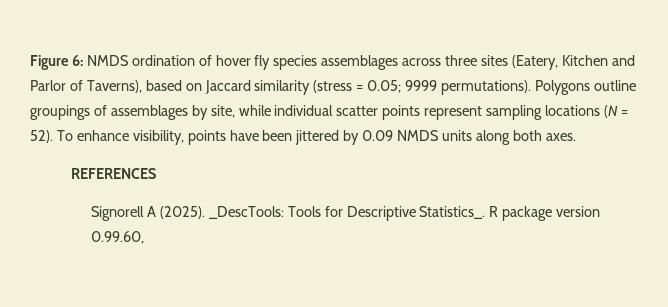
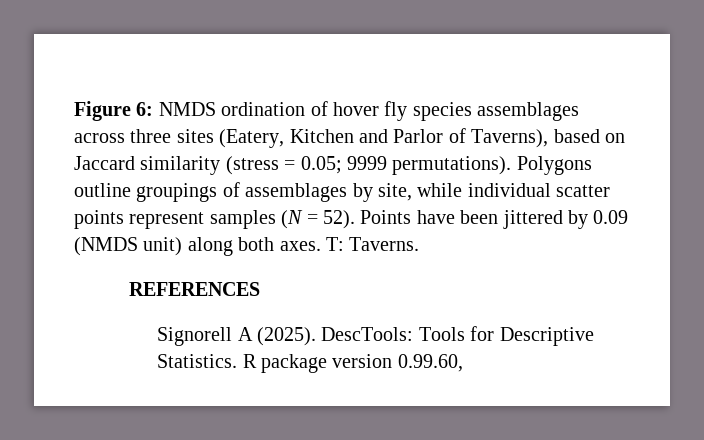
- Polygons outline groupings of assemblages by site, while individual scatter points represent sampling locations (N = 52).
+ Polygons outline groupings of assemblages by site, while individual scatter points represent samples (N = 52).
- To enhance visibility, points have been jittered by 0.09 NMDS units along both axes.
+ Points have been jittered by 0.09 (NMDS unit) along both axes. T: Taverns.
- _DescTools: Tools for Descriptive Statistics_.
+ DescTools: Tools for Descriptive Statistics.

